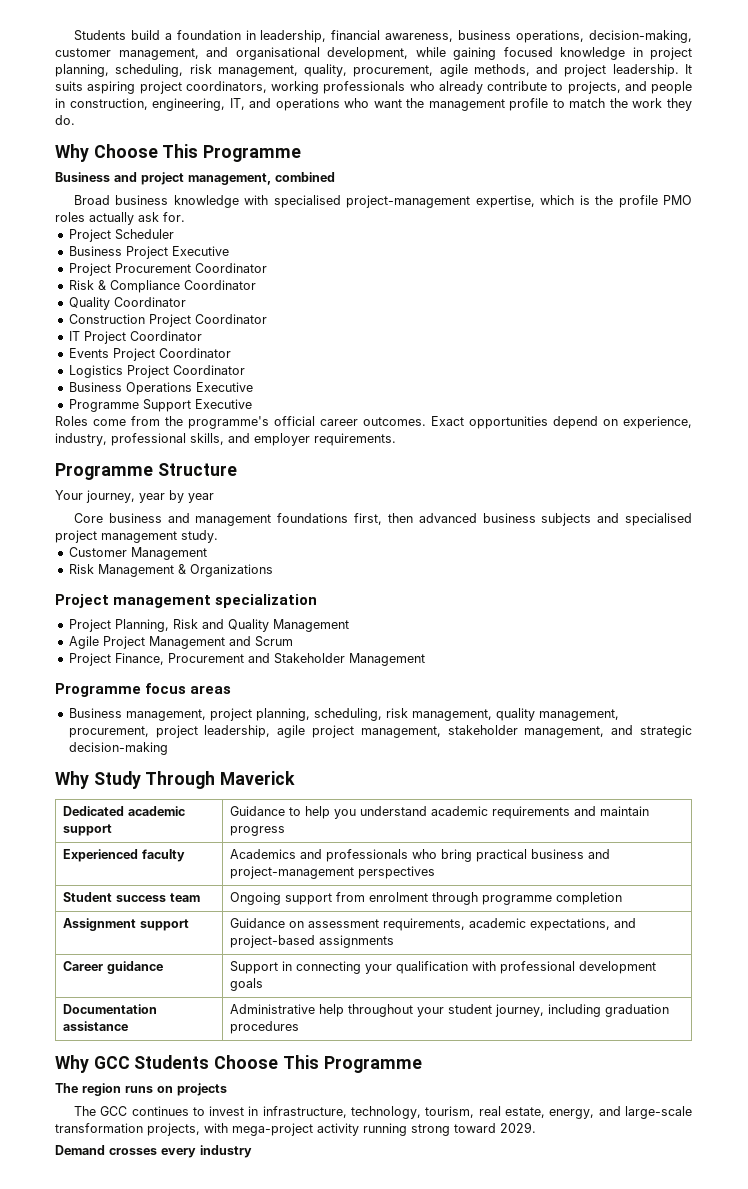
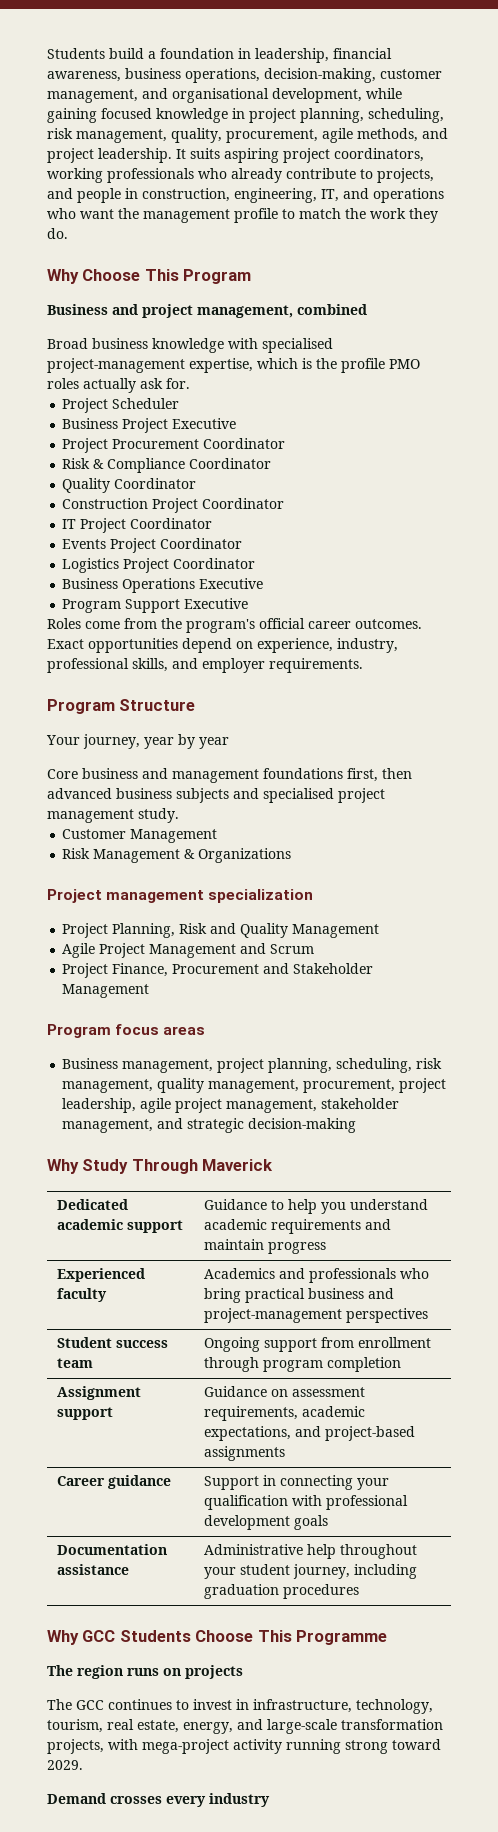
- Why Choose This Programme
+ Why Choose This Program
- Programme Support Executive
+ Program Support Executive
- Roles come from the programme's official career outcomes.
+ Roles come from the program's official career outcomes.
- Programme Structure
+ Program Structure
- Programme focus areas
+ Program focus areas
- Student success team | Ongoing support from enrolment through programme completion
+ Student success team | Ongoing support from enrollment through program completion

